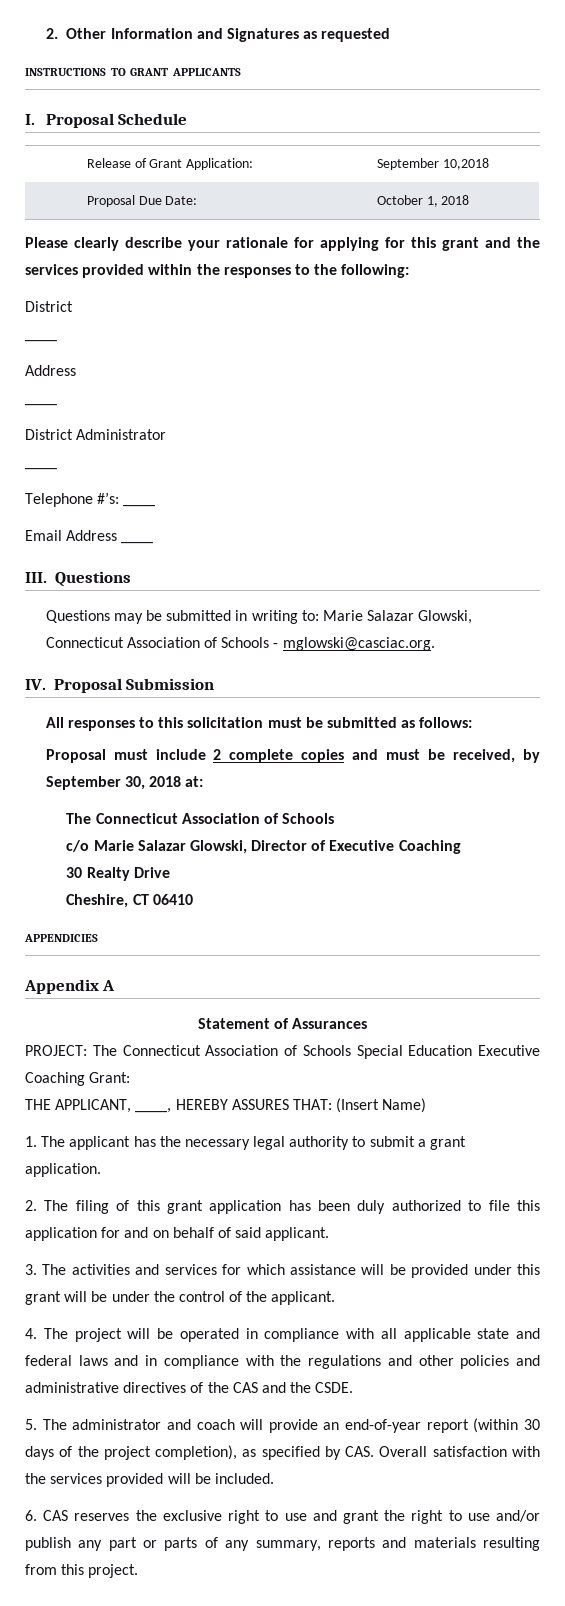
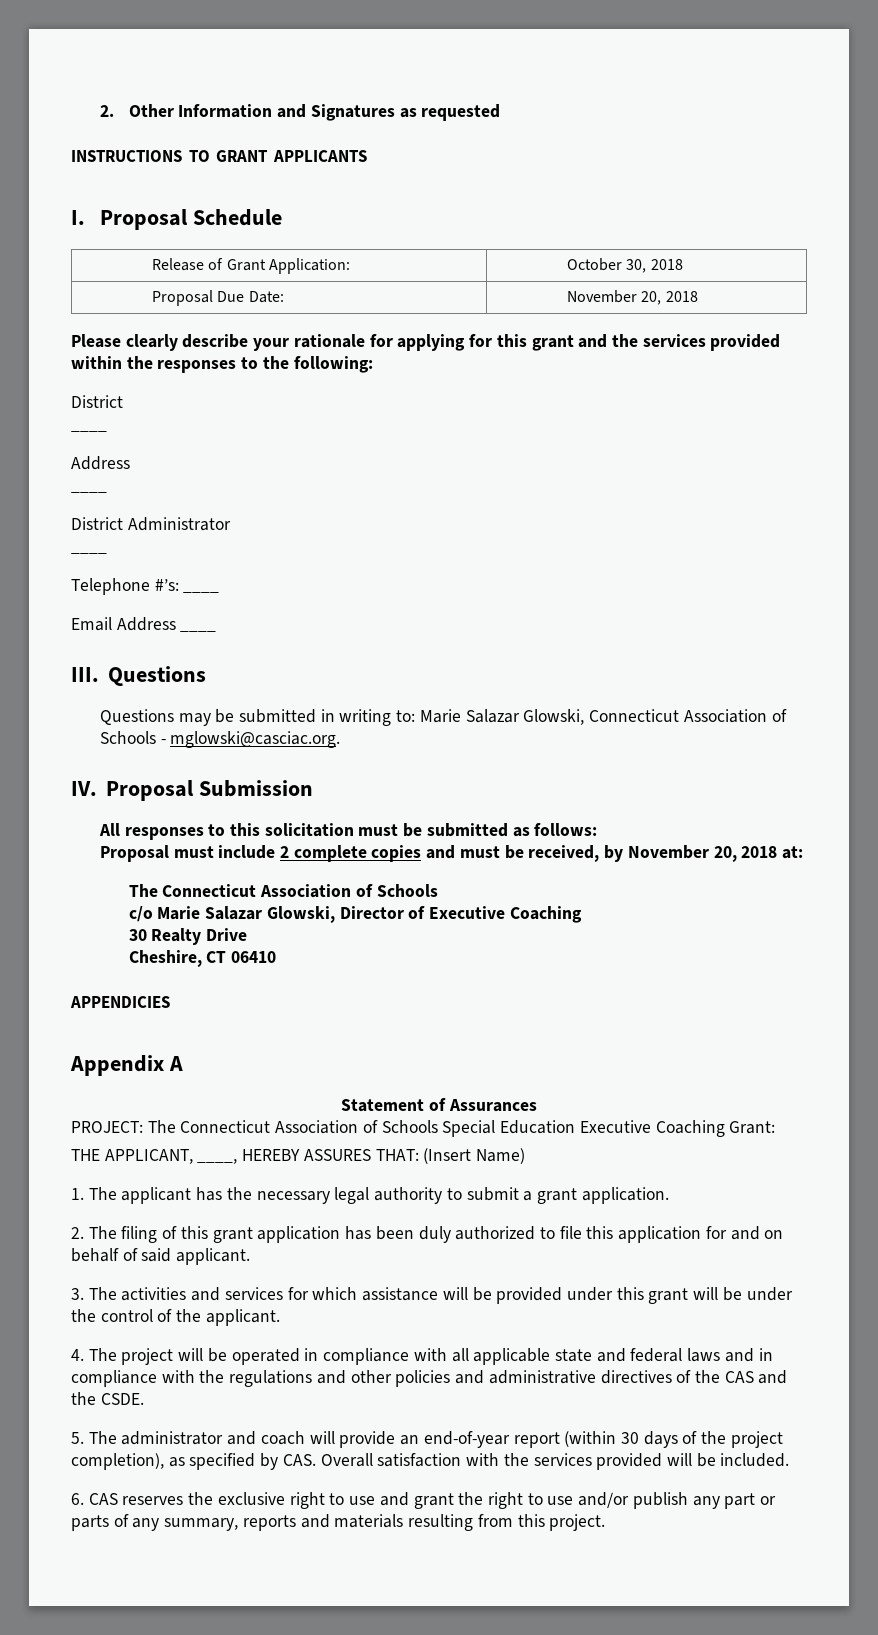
- Release of Grant Application: | September 10,2018
+ Release of Grant Application: | October 30, 2018
- Proposal Due Date: | October 1, 2018
+ Proposal Due Date: | November 20, 2018
- Proposal must include 2 complete copies and must be received, by September 30, 2018 at:
+ Proposal must include 2 complete copies and must be received, by November 20, 2018 at:

